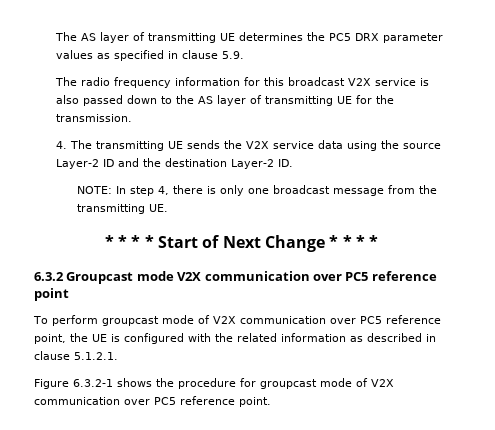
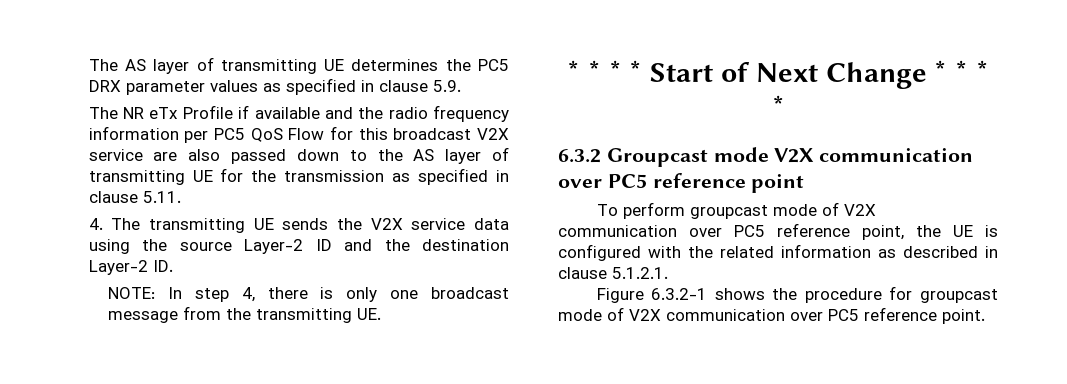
- The radio frequency information for this broadcast V2X service is also passed down to the AS layer of transmitting UE for the transmission.
+ The NR eTx Profile if available and the radio frequency information per PC5 QoS Flow for this broadcast V2X service are also passed down to the AS layer of transmitting UE for the transmission as specified in clause 5.11.

